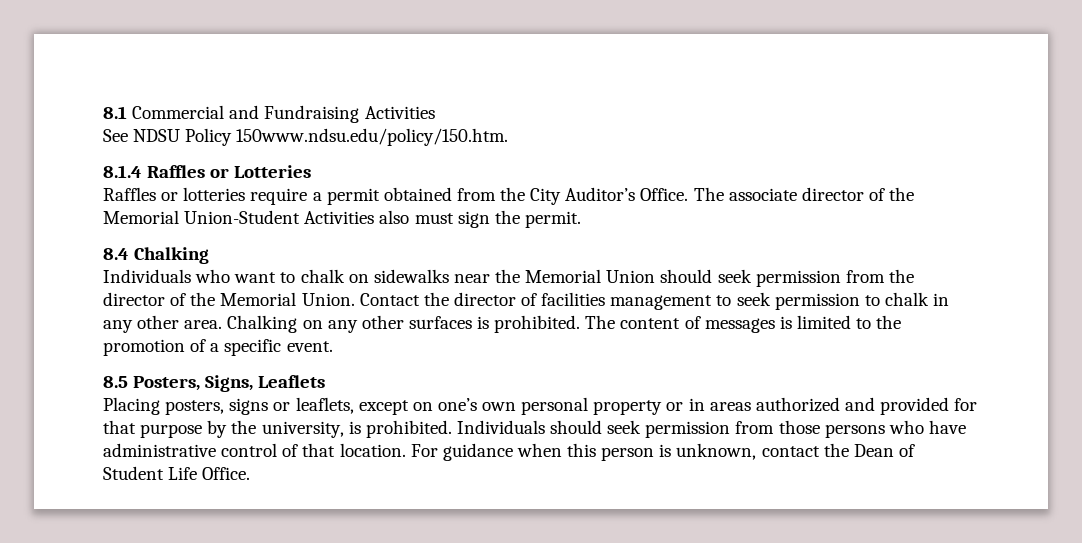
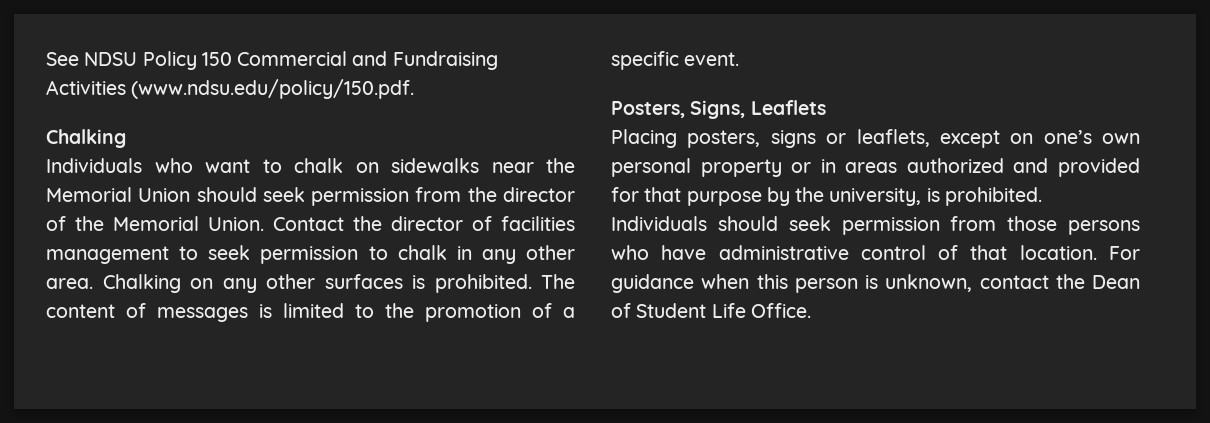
- 8.1 Commercial and Fundraising Activities
- See NDSU Policy 150www.ndsu.edu/policy/150.htm.
- 8.1.4 Raffles or Lotteries
- Raffles or lotteries require a permit obtained from the City Auditor’s Office. The associate director of the Memorial Union-Student Activities also must sign the permit.
- 8.4 Chalking
+ See NDSU Policy 150 Commercial and Fundraising Activities (www.ndsu.edu/policy/150.pdf.
+ Chalking
- 8.5 Posters, Signs, Leaflets
+ Posters, Signs, Leaflets

